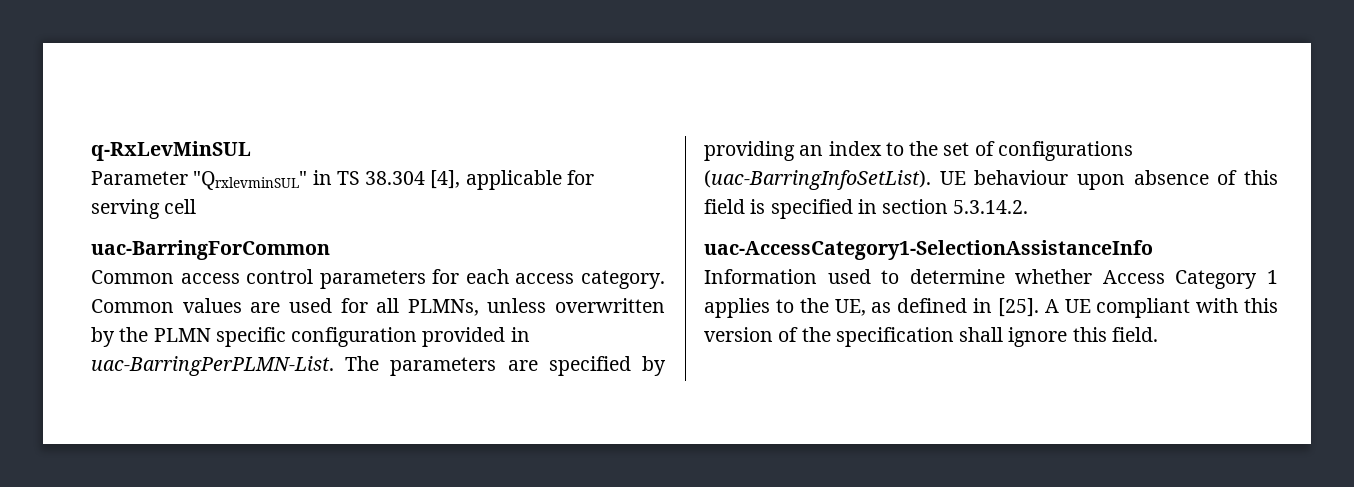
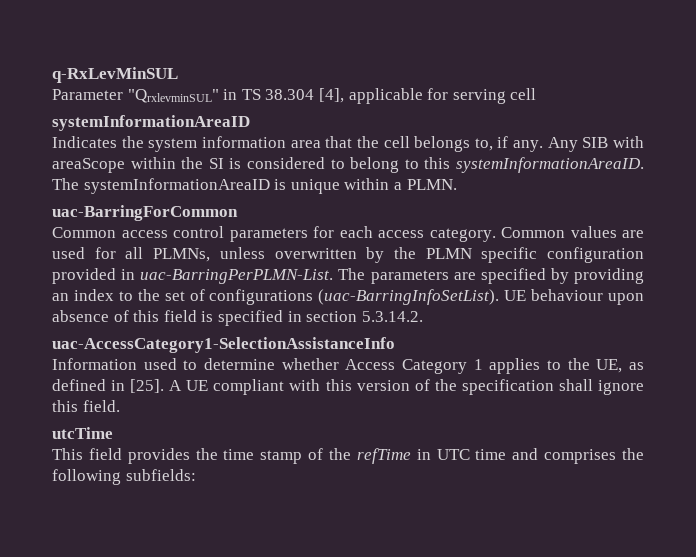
  Parameter "QrxlevminSUL" in TS 38.304 [4], applicable for serving cell
+ systemInformationAreaID
+ Indicates the system information area that the cell belongs to, if any. Any SIB with areaScope within the SI is considered to belong to this systemInformationAreaID. The systemInformationAreaID is unique within a PLMN.
+ utcTime
+ This field provides the time stamp of the refTime in UTC time and comprises the following subfields:

